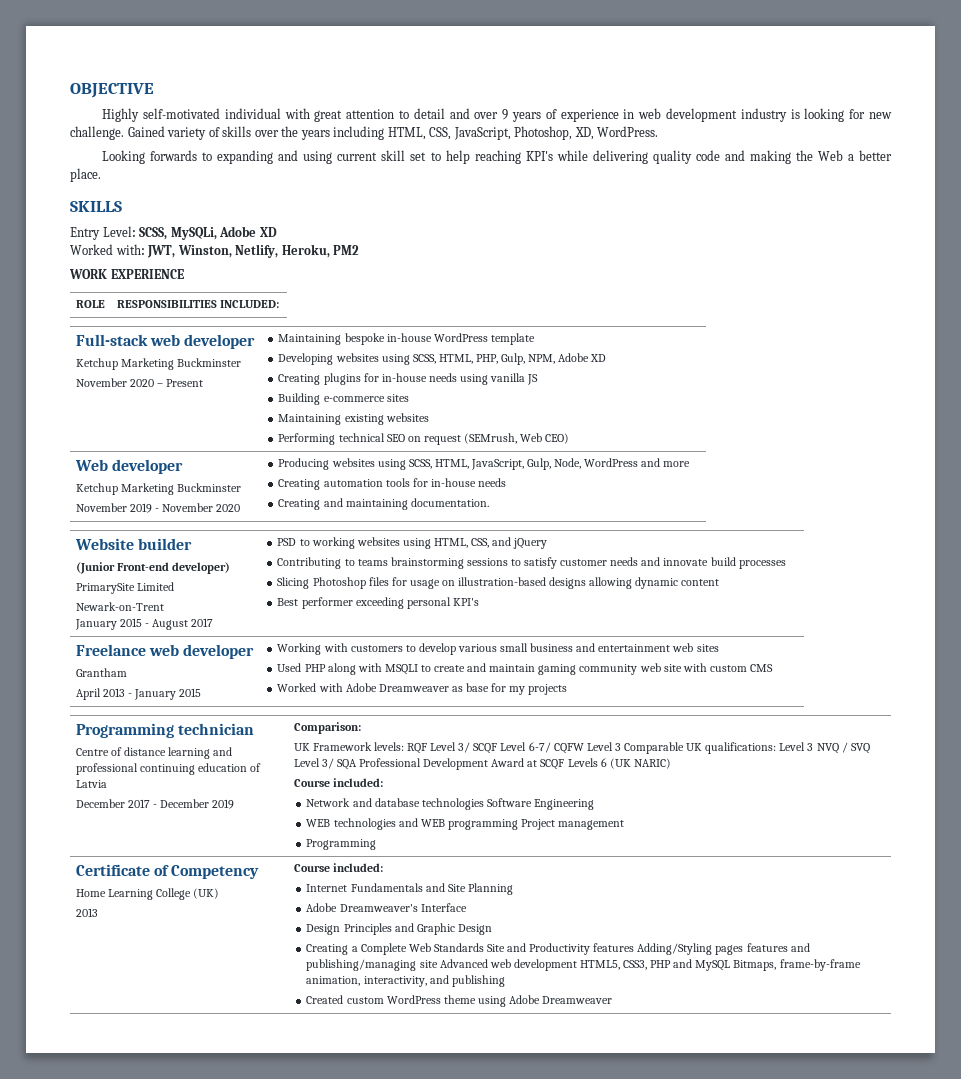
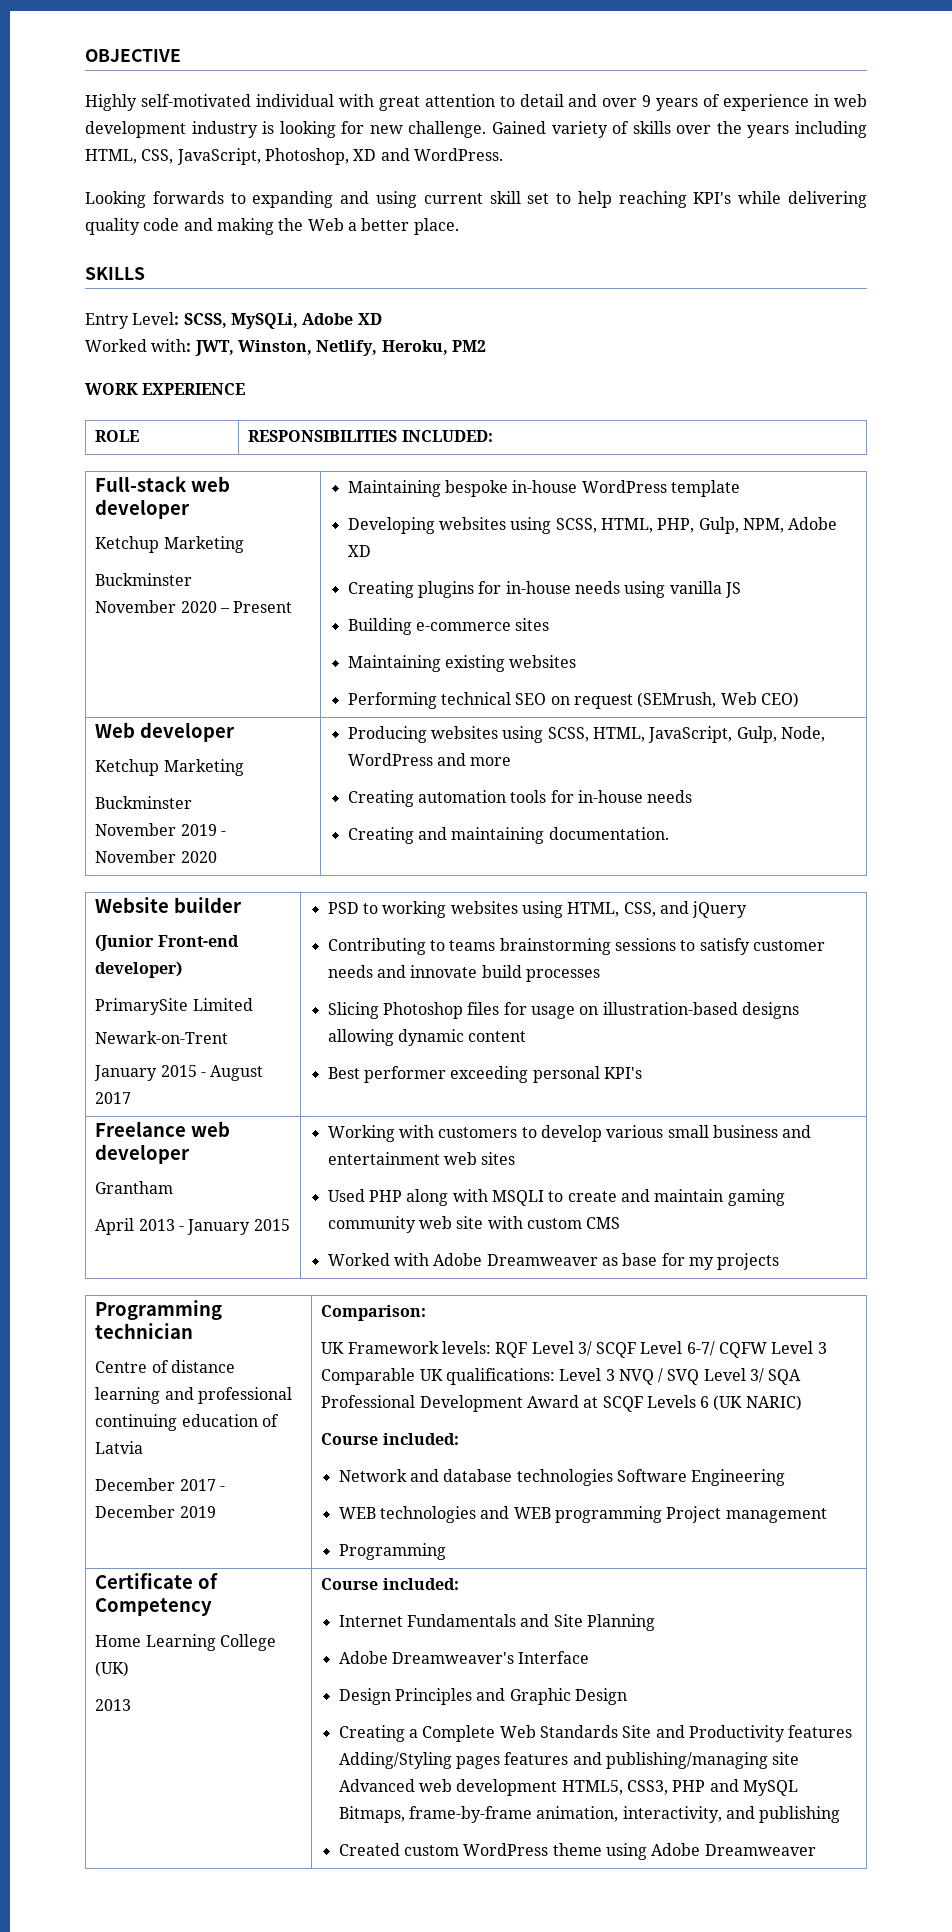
- Gained variety of skills over the years including HTML, CSS, JavaScript, Photoshop, XD, WordPress.
+ Gained variety of skills over the years including HTML, CSS, JavaScript, Photoshop, XD and WordPress.
  Full-stack web developer
- Ketchup Marketing Buckminster
+ Ketchup Marketing
+ Buckminster
  Web developer
- Ketchup Marketing Buckminster
+ Ketchup Marketing
+ Buckminster

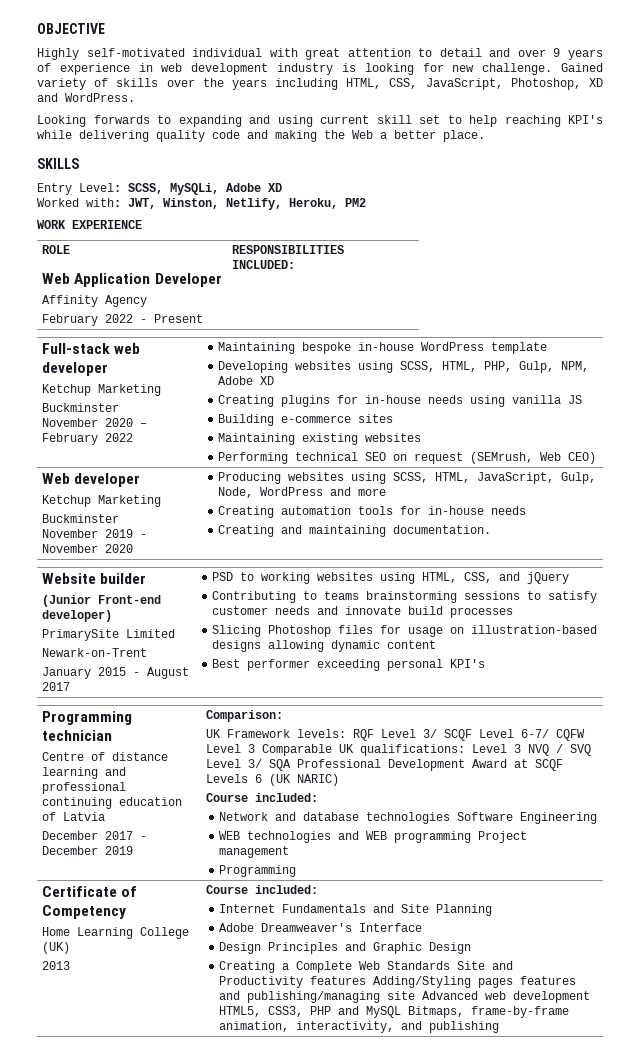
- ROLE | RESPONSIBILITIES INCLUDED:
+ ROLE
+ Web Application Developer
+ Affinity Agency
+ February 2022 - Present | RESPONSIBILITIES INCLUDED:
- November 2020 – Present
+ November 2020 – February 2022
- Freelance web developer
- Grantham
- April 2013 - January 2015 | Working with customers to develop various small business and entertainment web sites
- Used PHP along with MSQLI to create and maintain gaming community web site with custom CMS
- Worked with Adobe Dreamweaver as base for my projects
- Created custom WordPress theme using Adobe Dreamweaver

